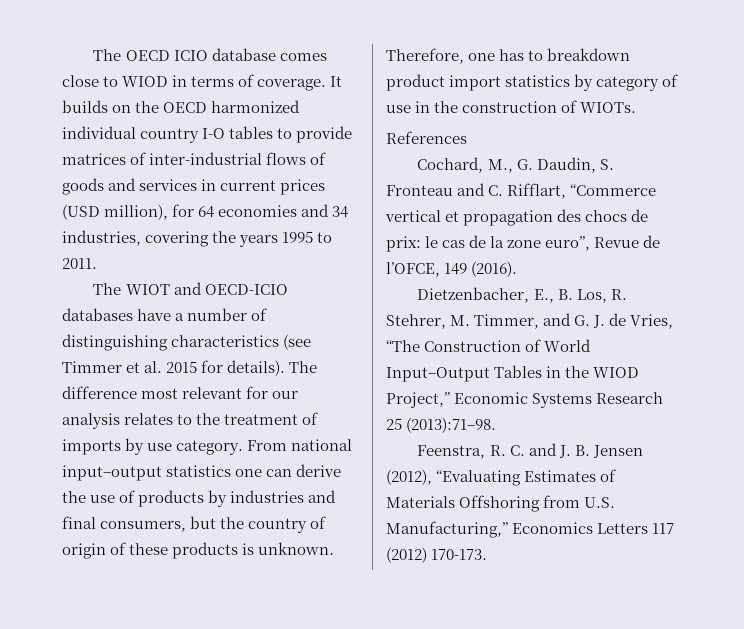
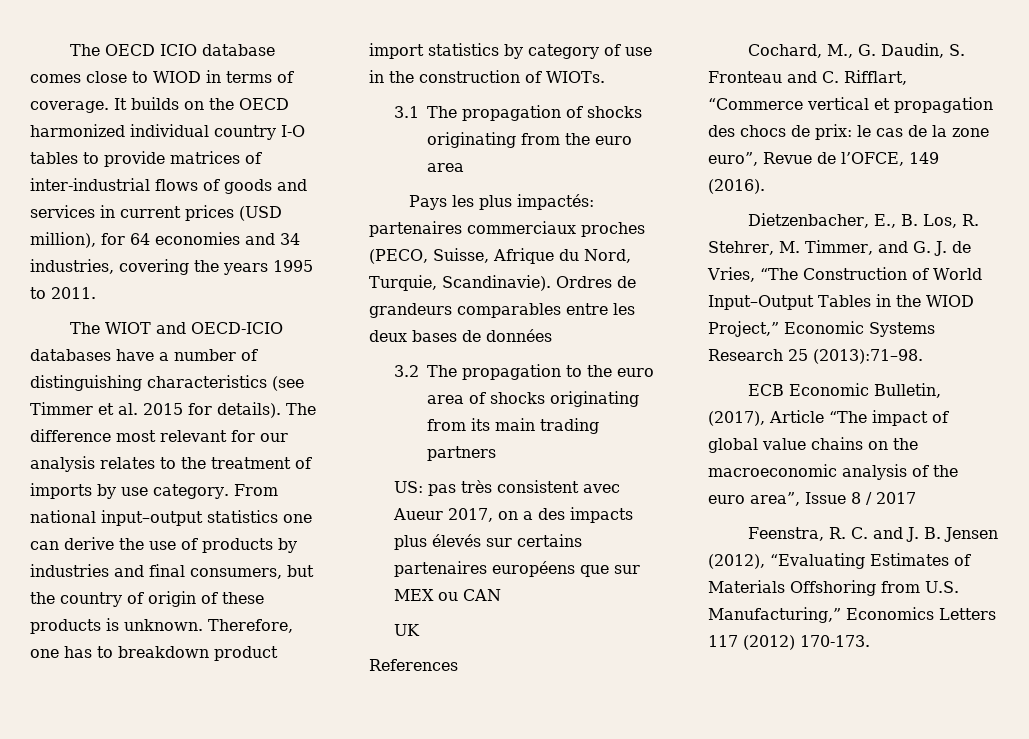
+ 3.1 The propagation of shocks originating from the euro area
+ Pays les plus impactés: partenaires commerciaux proches (PECO, Suisse, Afrique du Nord, Turquie, Scandinavie). Ordres de grandeurs comparables entre les deux bases de données
+ 3.2 The propagation to the euro area of shocks originating from its main trading partners
+ US: pas très consistent avec Aueur 2017, on a des impacts plus élevés sur certains partenaires européens que sur MEX ou CAN
+ UK
+ ECB Economic Bulletin, (2017), Article “The impact of global value chains on the macroeconomic analysis of the euro area”, Issue 8 / 2017

